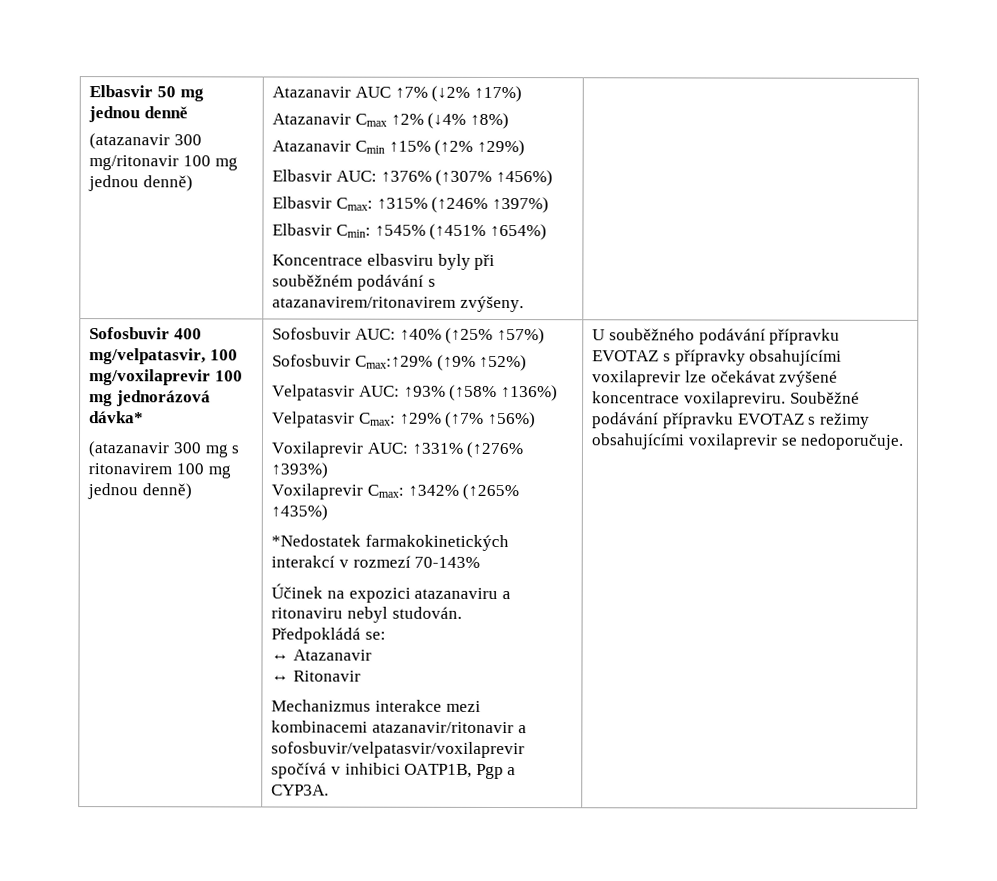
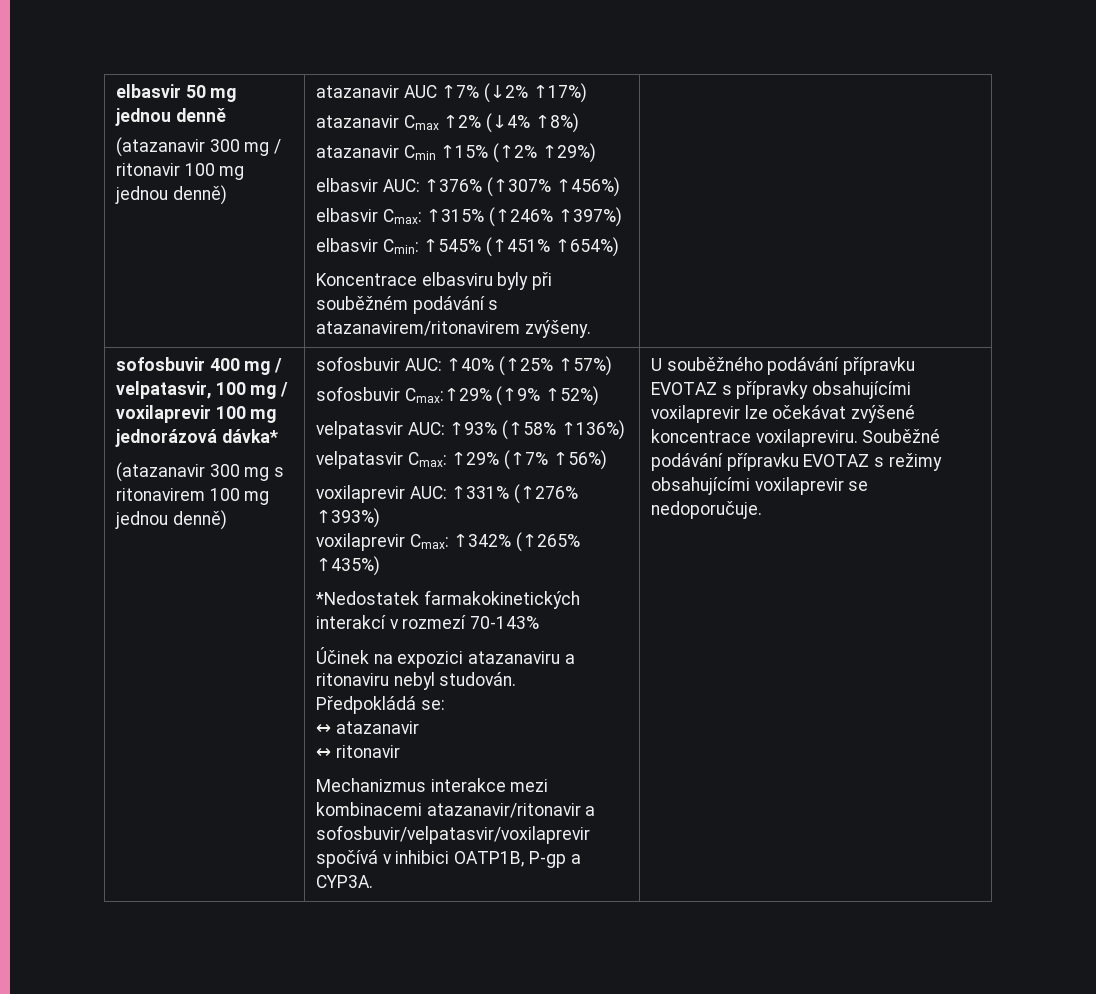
- Elbasvir 50 mg jednou denně
+ elbasvir 50 mg jednou denně
- (atazanavir 300 mg/ritonavir 100 mg jednou denně) | Atazanavir AUC ↑7% (↓2% ↑17%)
+ (atazanavir 300 mg / ritonavir 100 mg jednou denně) | atazanavir AUC ↑7% (↓2% ↑17%)
- Atazanavir Cmax ↑2% (↓4% ↑8%)
+ atazanavir Cmax ↑2% (↓4% ↑8%)
- Atazanavir Cmin ↑15% (↑2% ↑29%)
+ atazanavir Cmin ↑15% (↑2% ↑29%)
- Elbasvir AUC: ↑376% (↑307% ↑456%)
+ elbasvir AUC: ↑376% (↑307% ↑456%)
- Elbasvir Cmax: ↑315% (↑246% ↑397%)
+ elbasvir Cmax: ↑315% (↑246% ↑397%)
- Elbasvir Cmin: ↑545% (↑451% ↑654%)
+ elbasvir Cmin: ↑545% (↑451% ↑654%)
- Sofosbuvir 400 mg/velpatasvir, 100 mg/voxilaprevir 100 mg jednorázová dávka*
+ sofosbuvir 400 mg / velpatasvir, 100 mg / voxilaprevir 100 mg jednorázová dávka*
- Sofosbuvir AUC: ↑40% (↑25% ↑57%)
+ sofosbuvir AUC: ↑40% (↑25% ↑57%)
- Sofosbuvir Cmax:↑29% (↑9% ↑52%)
+ sofosbuvir Cmax:↑29% (↑9% ↑52%)
- Velpatasvir AUC: ↑93% (↑58% ↑136%)
+ velpatasvir AUC: ↑93% (↑58% ↑136%)
- Velpatasvir Cmax: ↑29% (↑7% ↑56%)
+ velpatasvir Cmax: ↑29% (↑7% ↑56%)
- Voxilaprevir AUC: ↑331% (↑276% ↑393%)
+ voxilaprevir AUC: ↑331% (↑276% ↑393%)
- Voxilaprevir Cmax: ↑342% (↑265% ↑435%)
+ voxilaprevir Cmax: ↑342% (↑265% ↑435%)
- ↔ Atazanavir
- ↔ Ritonavir
+ ↔ atazanavir
+ ↔ ritonavir
- Mechanizmus interakce mezi kombinacemi atazanavir/ritonavir a sofosbuvir/velpatasvir/voxilaprevir spočívá v inhibici OATP1B, Pgp a CYP3A.
+ Mechanizmus interakce mezi kombinacemi atazanavir/ritonavir a sofosbuvir/velpatasvir/voxilaprevir spočívá v inhibici OATP1B, P-gp a CYP3A.

